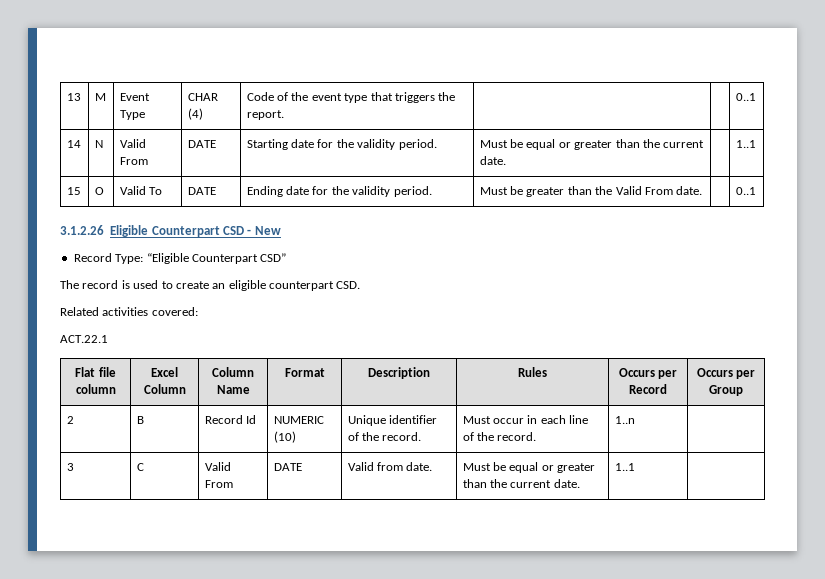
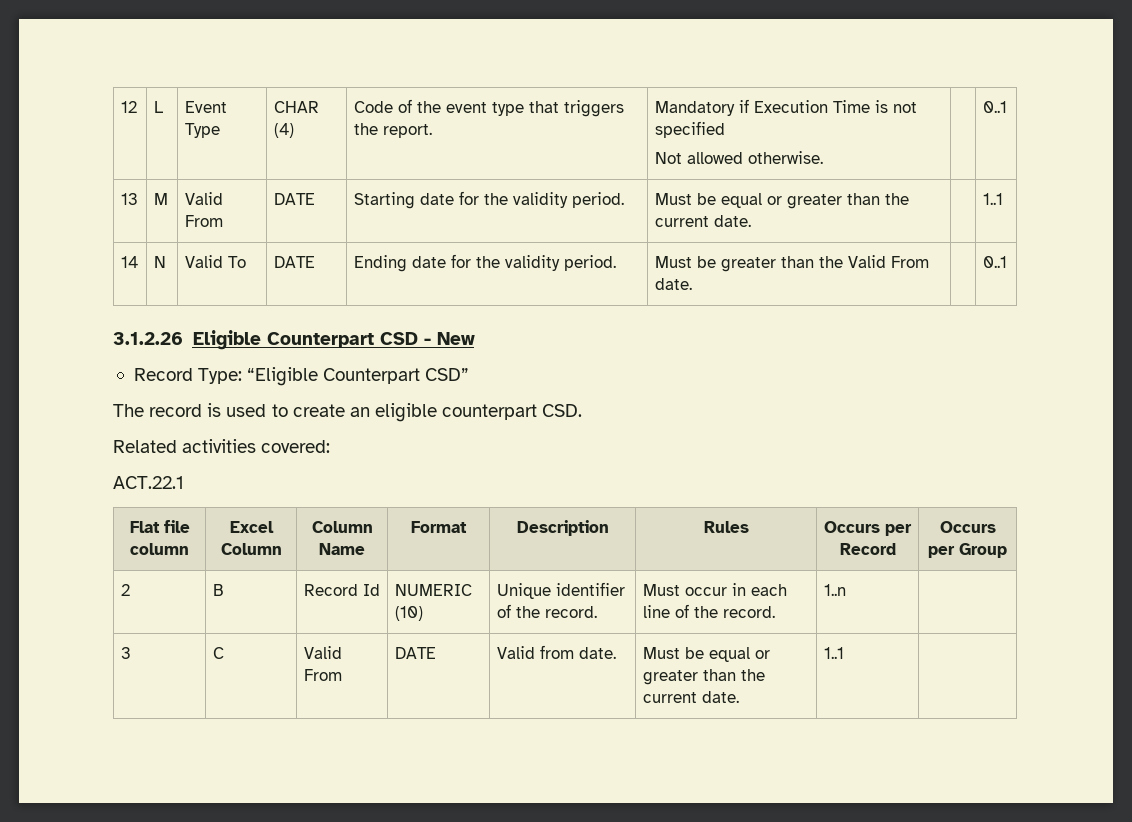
- 13 | M | Event Type | CHAR (4) | Code of the event type that triggers the report. | | | 0..1
- 14 | N | Valid From | DATE | Starting date for the validity period. | Must be equal or greater than the current date. | | 1..1
+ 12 | L | Event Type | CHAR (4) | Code of the event type that triggers the report. | Mandatory if Execution Time is not specified
+ Not allowed otherwise. | | 0..1
+ 13 | M | Valid From | DATE | Starting date for the validity period. | Must be equal or greater than the current date. | | 1..1
- 15 | O | Valid To | DATE | Ending date for the validity period. | Must be greater than the Valid From date. | | 0..1
+ 14 | N | Valid To | DATE | Ending date for the validity period. | Must be greater than the Valid From date. | | 0..1

